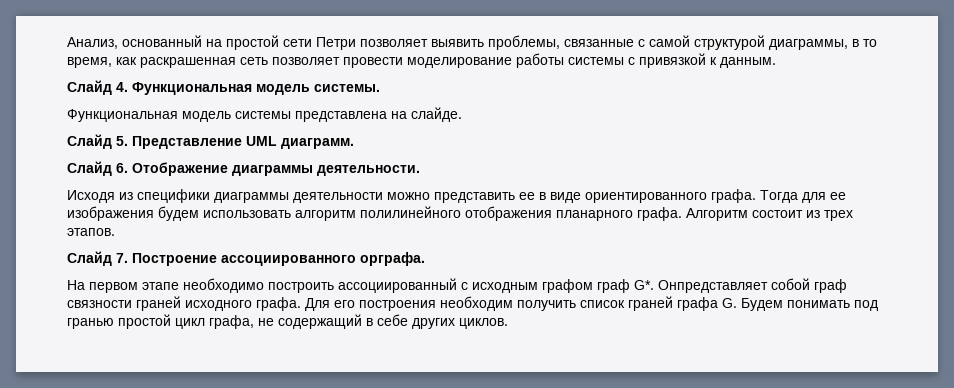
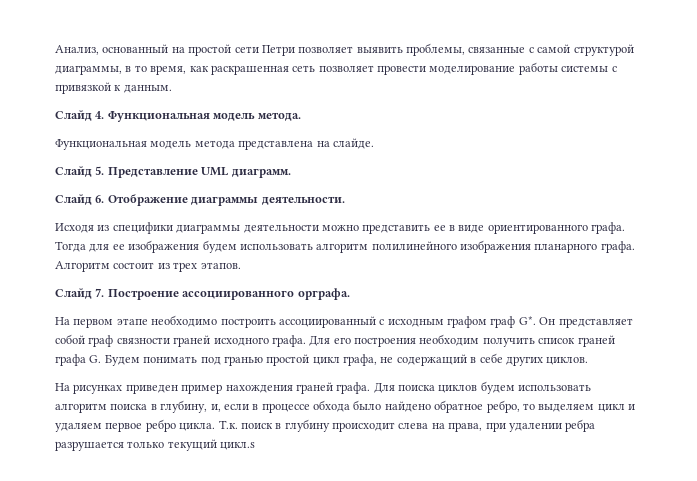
- Слайд 4. Функциональная модель системы.
- Функциональная модель системы представлена на слайде.
+ Слайд 4. Функциональная модель метода.
+ Функциональная модель метода представлена на слайде.
- Тогда для ее изображения будем использовать алгоритм полилинейного отображения планарного графа.
+ Тогда для ее изображения будем использовать алгоритм полилинейного изображения планарного графа.
- На первом этапе необходимо построить ассоциированный с исходным графом граф G*. Онпредставляет собой граф связности граней исходного графа.
+ На первом этапе необходимо построить ассоциированный с исходным графом граф G*. Он представляет собой граф связности граней исходного графа.
+ На рисунках приведен пример нахождения граней графа. Для поиска циклов будем использовать алгоритм поиска в глубину, и, если в процессе обхода было найдено обратное ребро, то выделяем цикл и удаляем первое ребро цикла. Т.к. поиск в глубину происходит слева на права, при удалении ребра разрушается только текущий цикл.s

